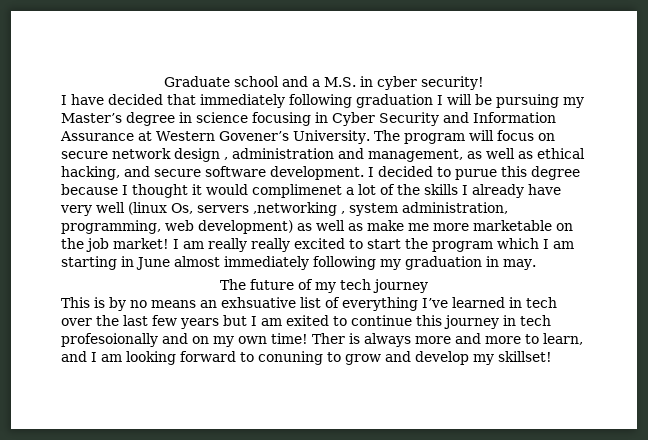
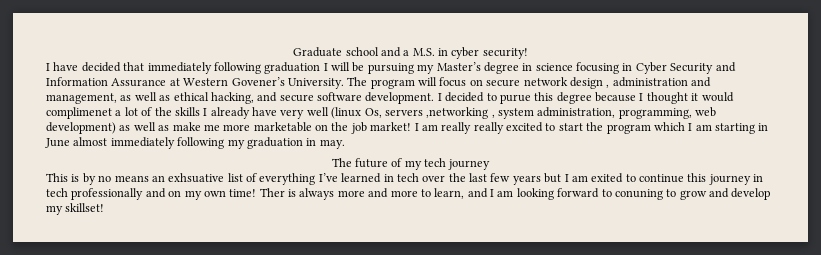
- This is by no means an exhsuative list of everything I’ve learned in tech over the last few years but I am exited to continue this journey in tech profesoionally and on my own time!
+ This is by no means an exhsuative list of everything I’ve learned in tech over the last few years but I am exited to continue this journey in tech professionally and on my own time!

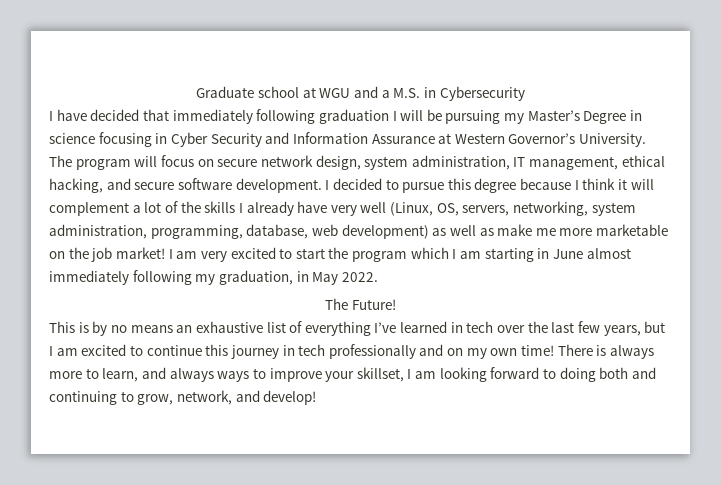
- Graduate school and a M.S. in cyber security!
+ Graduate school at WGU and a M.S. in Cybersecurity
- I have decided that immediately following graduation I will be pursuing my Master’s degree in science focusing in Cyber Security and Information Assurance at Western Govener’s University.
+ I have decided that immediately following graduation I will be pursuing my Master’s Degree in science focusing in Cyber Security and Information Assurance at Western Governor’s University.
- The program will focus on secure network design , administration and management, as well as ethical hacking, and secure software development.
+ The program will focus on secure network design, system administration, IT management, ethical hacking, and secure software development.
- I decided to purue this degree because I thought it would complimenet a lot of the skills I already have very well (linux Os, servers ,networking , system administration, programming, web development) as well as make me more marketable on the job market!
+ I decided to pursue this degree because I think it will complement a lot of the skills I already have very well (Linux, OS, servers, networking, system administration, programming, database, web development) as well as make me more marketable on the job market!
- I am really really excited to start the program which I am starting in June almost immediately following my graduation in may.
- The future of my tech journey
+ I am very excited to start the program which I am starting in June almost immediately following my graduation, in May 2022.
+ The Future!
- This is by no means an exhsuative list of everything I’ve learned in tech over the last few years but I am exited to continue this journey in tech professionally and on my own time!
+ This is by no means an exhaustive list of everything I’ve learned in tech over the last few years, but I am excited to continue this journey in tech professionally and on my own time!
- Ther is always more and more to learn, and I am looking forward to conuning to grow and develop my skillset!
+ There is always more to learn, and always ways to improve your skillset, I am looking forward to doing both and continuing to grow, network, and develop!

